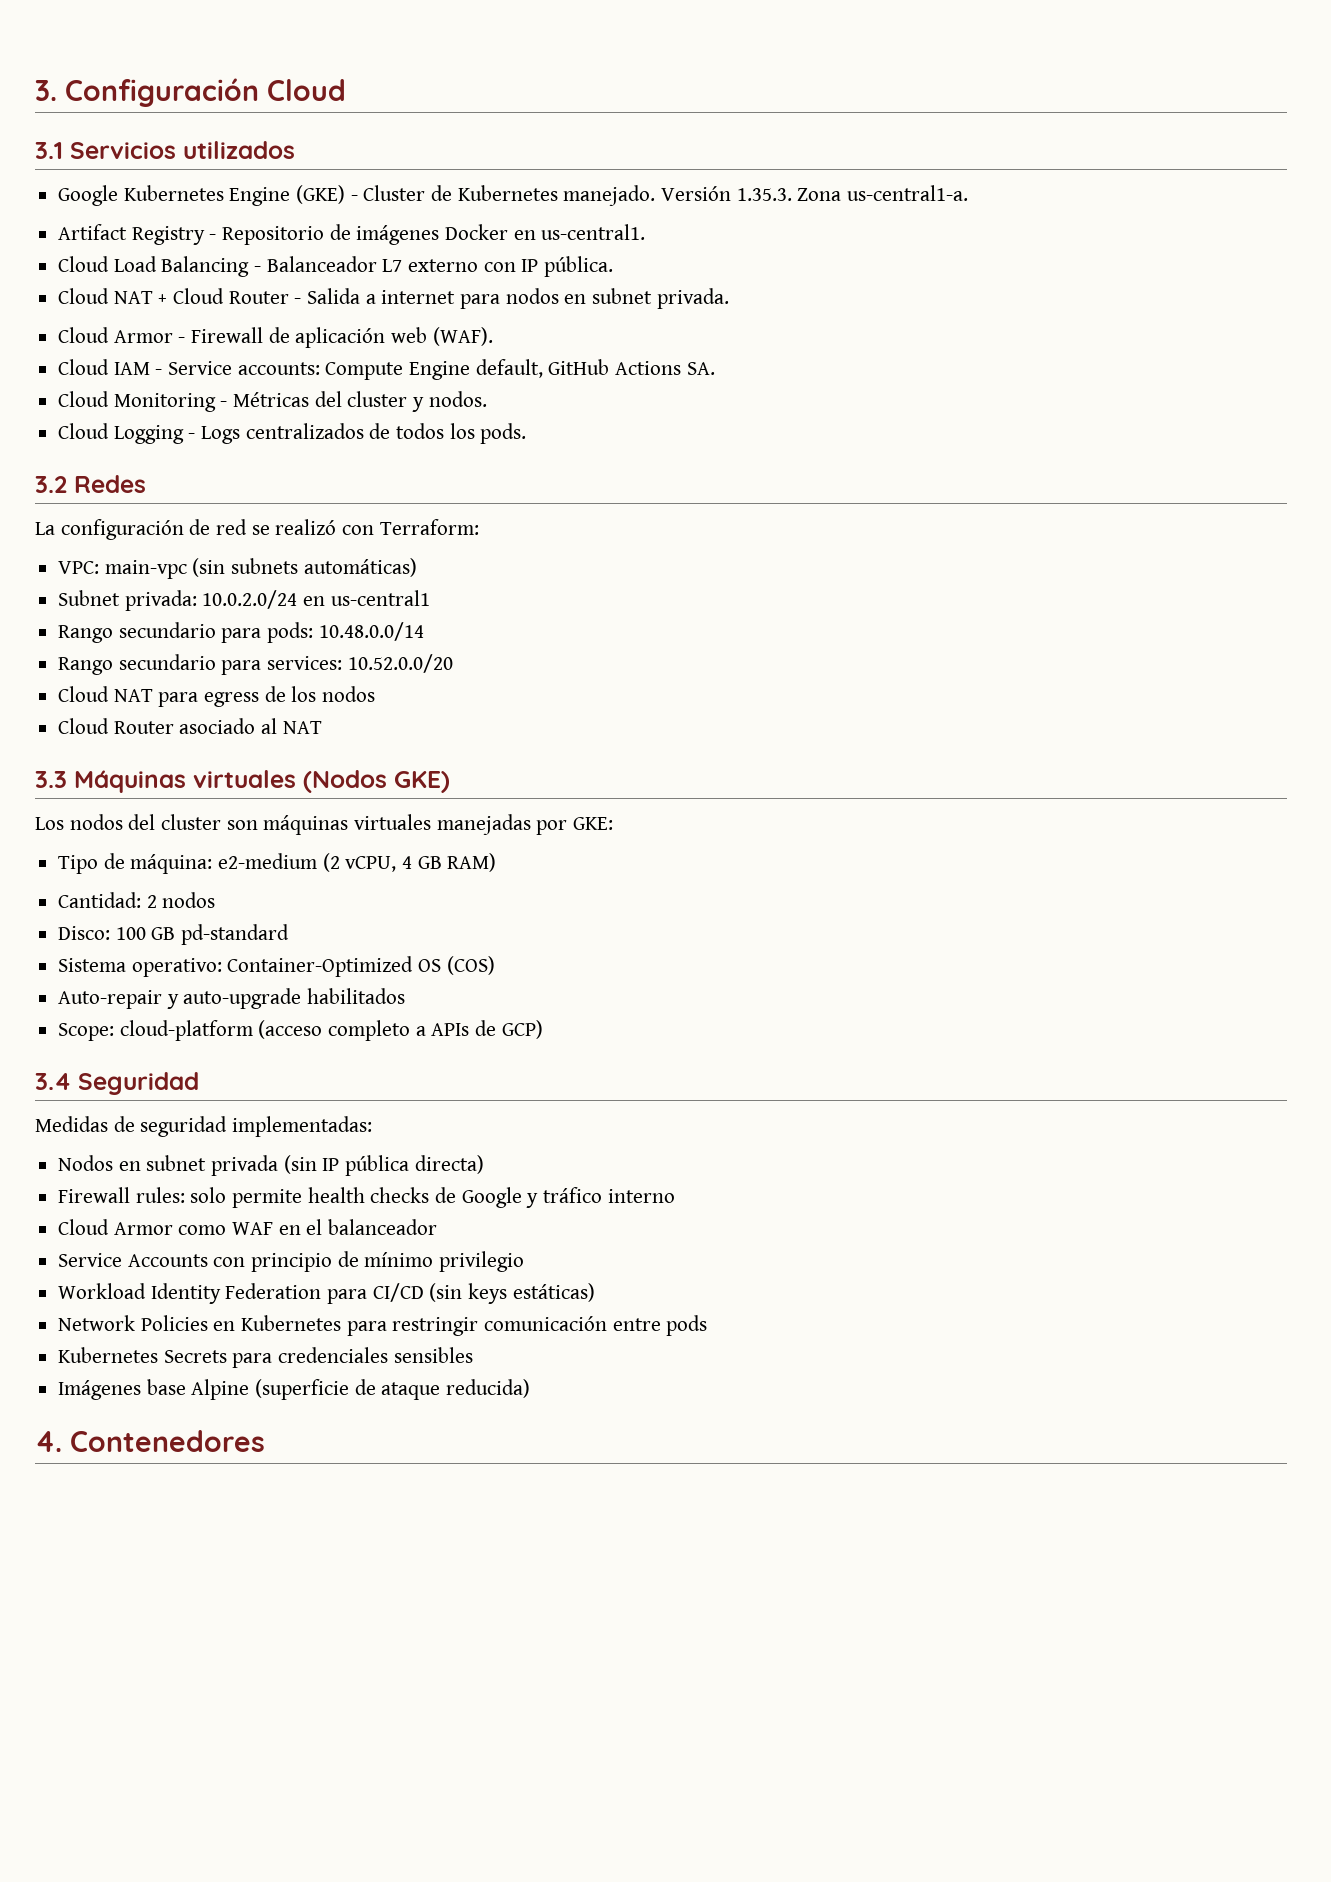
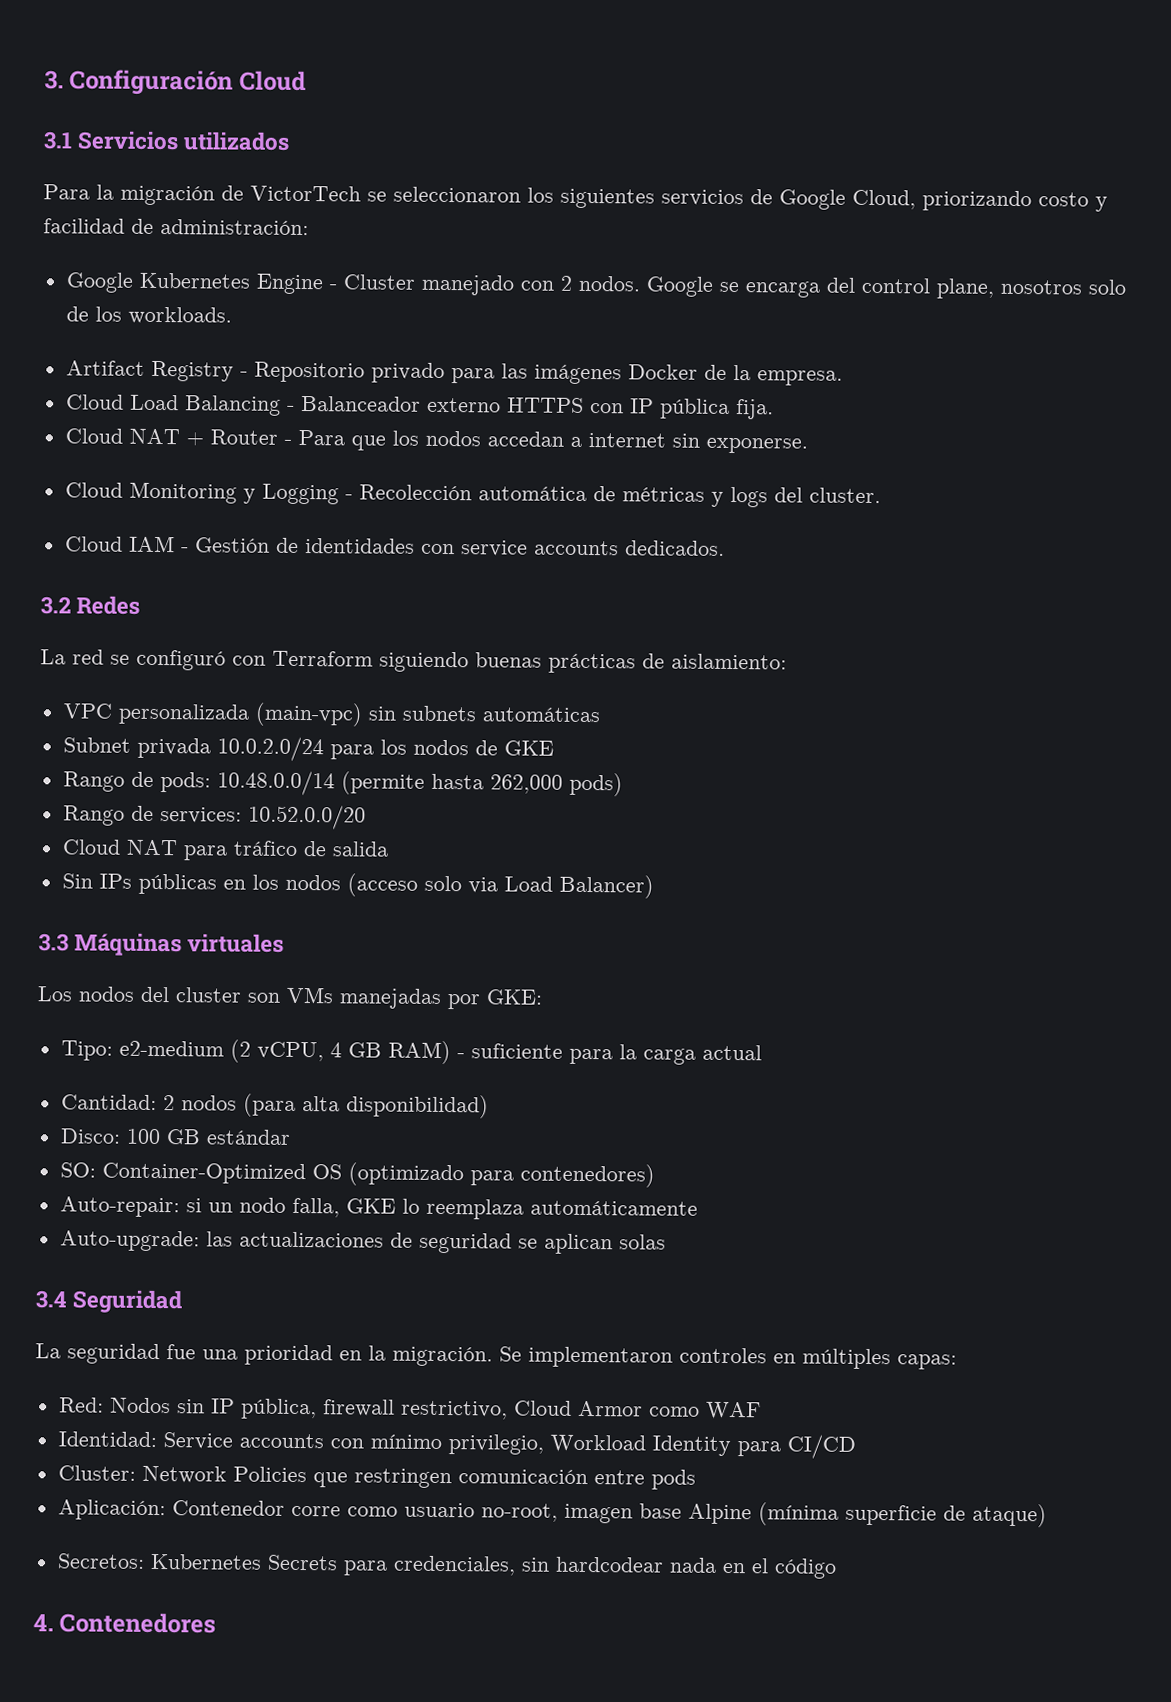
+ Para la migración de VictorTech se seleccionaron los siguientes servicios de Google Cloud, priorizando costo y facilidad de administración:
- Google Kubernetes Engine (GKE) - Cluster de Kubernetes manejado. Versión 1.35.3. Zona us-central1-a.
- Artifact Registry - Repositorio de imágenes Docker en us-central1.
+ Google Kubernetes Engine - Cluster manejado con 2 nodos. Google se encarga del control plane, nosotros solo de los workloads.
+ Artifact Registry - Repositorio privado para las imágenes Docker de la empresa.
- Cloud Load Balancing - Balanceador L7 externo con IP pública.
+ Cloud Load Balancing - Balanceador externo HTTPS con IP pública fija.
- Cloud NAT + Cloud Router - Salida a internet para nodos en subnet privada.
- Cloud Armor - Firewall de aplicación web (WAF).
- Cloud IAM - Service accounts: Compute Engine default, GitHub Actions SA.
- Cloud Monitoring - Métricas del cluster y nodos.
- Cloud Logging - Logs centralizados de todos los pods.
+ Cloud NAT + Router - Para que los nodos accedan a internet sin exponerse.
+ Cloud Monitoring y Logging - Recolección automática de métricas y logs del cluster.
+ Cloud IAM - Gestión de identidades con service accounts dedicados.
  3.2 Redes
- La configuración de red se realizó con Terraform:
- VPC: main-vpc (sin subnets automáticas)
- Subnet privada: 10.0.2.0/24 en us-central1
- Rango secundario para pods: 10.48.0.0/14
- Rango secundario para services: 10.52.0.0/20
+ La red se configuró con Terraform siguiendo buenas prácticas de aislamiento:
+ VPC personalizada (main-vpc) sin subnets automáticas
+ Subnet privada 10.0.2.0/24 para los nodos de GKE
+ Rango de pods: 10.48.0.0/14 (permite hasta 262,000 pods)
+ Rango de services: 10.52.0.0/20
- Cloud NAT para egress de los nodos
- Cloud Router asociado al NAT
+ Cloud NAT para tráfico de salida
+ Sin IPs públicas en los nodos (acceso solo via Load Balancer)
- 3.3 Máquinas virtuales (Nodos GKE)
+ 3.3 Máquinas virtuales
- Los nodos del cluster son máquinas virtuales manejadas por GKE:
+ Los nodos del cluster son VMs manejadas por GKE:
- Tipo de máquina: e2-medium (2 vCPU, 4 GB RAM)
+ Tipo: e2-medium (2 vCPU, 4 GB RAM) - suficiente para la carga actual
- Cantidad: 2 nodos
+ Cantidad: 2 nodos (para alta disponibilidad)
- Disco: 100 GB pd-standard
- Sistema operativo: Container-Optimized OS (COS)
- Auto-repair y auto-upgrade habilitados
- Scope: cloud-platform (acceso completo a APIs de GCP)
+ Disco: 100 GB estándar
+ SO: Container-Optimized OS (optimizado para contenedores)
+ Auto-repair: si un nodo falla, GKE lo reemplaza automáticamente
+ Auto-upgrade: las actualizaciones de seguridad se aplican solas
  3.4 Seguridad
- Medidas de seguridad implementadas:
- Nodos en subnet privada (sin IP pública directa)
- Firewall rules: solo permite health checks de Google y tráfico interno
- Cloud Armor como WAF en el balanceador
- Service Accounts con principio de mínimo privilegio
- Workload Identity Federation para CI/CD (sin keys estáticas)
- Network Policies en Kubernetes para restringir comunicación entre pods
- Kubernetes Secrets para credenciales sensibles
- Imágenes base Alpine (superficie de ataque reducida)
+ La seguridad fue una prioridad en la migración. Se implementaron controles en múltiples capas:
+ Red: Nodos sin IP pública, firewall restrictivo, Cloud Armor como WAF
+ Identidad: Service accounts con mínimo privilegio, Workload Identity para CI/CD
+ Cluster: Network Policies que restringen comunicación entre pods
+ Aplicación: Contenedor corre como usuario no-root, imagen base Alpine (mínima superficie de ataque)
+ Secretos: Kubernetes Secrets para credenciales, sin hardcodear nada en el código

